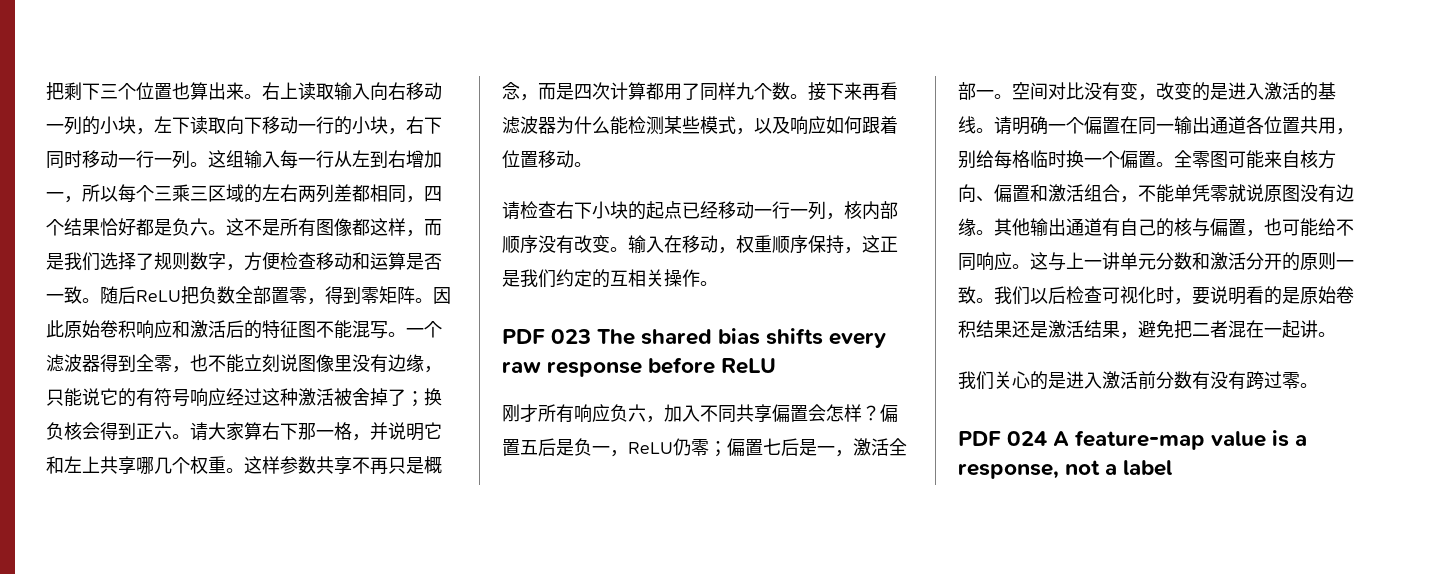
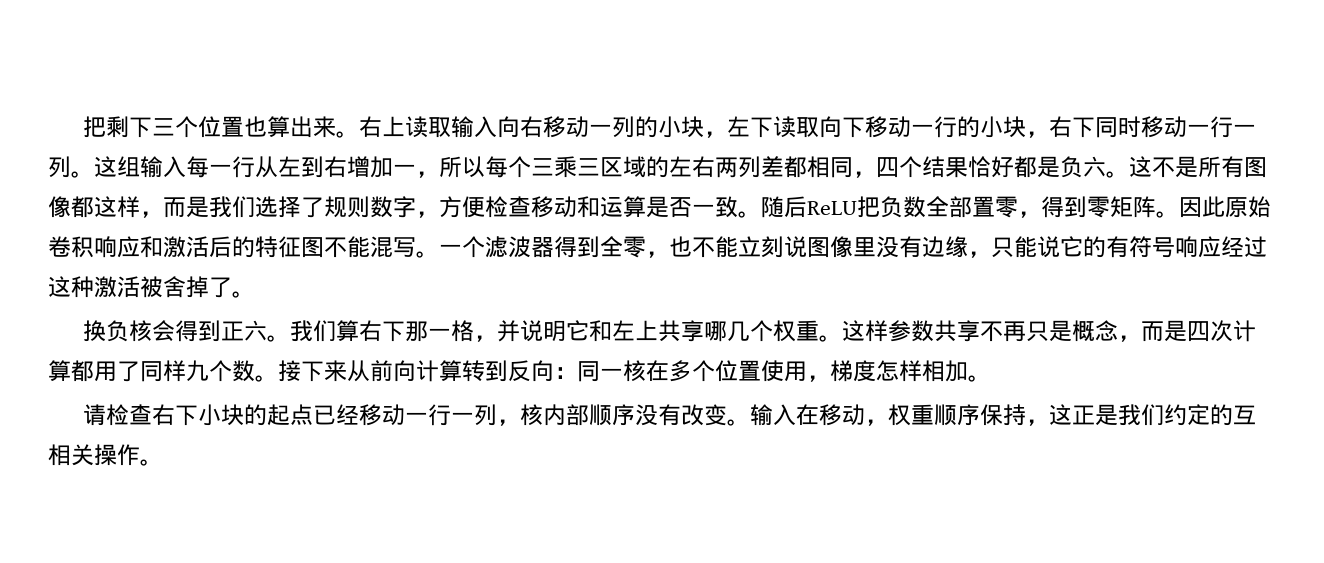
- 一个滤波器得到全零，也不能立刻说图像里没有边缘，只能说它的有符号响应经过这种激活被舍掉了；换负核会得到正六。
+ 一个滤波器得到全零，也不能立刻说图像里没有边缘，只能说它的有符号响应经过这种激活被舍掉了。
+ 换负核会得到正六。
- 请大家算右下那一格，并说明它和左上共享哪几个权重。
+ 我们算右下那一格，并说明它和左上共享哪几个权重。
- 接下来再看滤波器为什么能检测某些模式，以及响应如何跟着位置移动。
+ 接下来从前向计算转到反向：同一核在多个位置使用，梯度怎样相加。
- PDF 023 The shared bias shifts every raw response before ReLU
- 刚才所有响应负六，加入不同共享偏置会怎样？偏置五后是负一，ReLU仍零；偏置七后是一，激活全部一。空间对比没有变，改变的是进入激活的基线。请明确一个偏置在同一输出通道各位置共用，别给每格临时换一个偏置。全零图可能来自核方向、偏置和激活组合，不能单凭零就说原图没有边缘。其他输出通道有自己的核与偏置，也可能给不同响应。这与上一讲单元分数和激活分开的原则一致。我们以后检查可视化时，要说明看的是原始卷积结果还是激活结果，避免把二者混在一起讲。
- 我们关心的是进入激活前分数有没有跨过零。
- PDF 024 A feature-map value is a response, not a label

